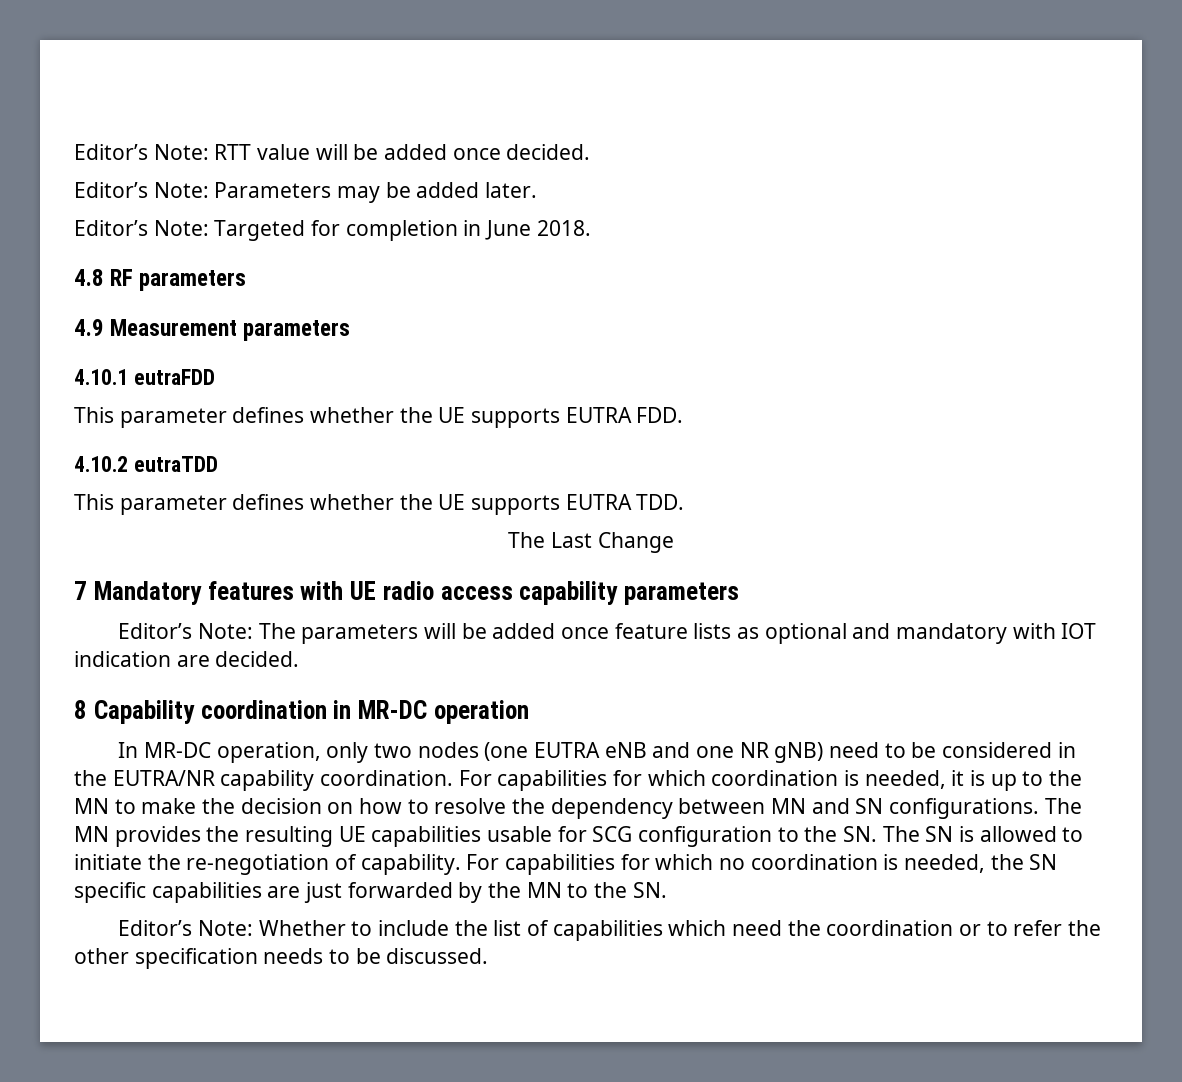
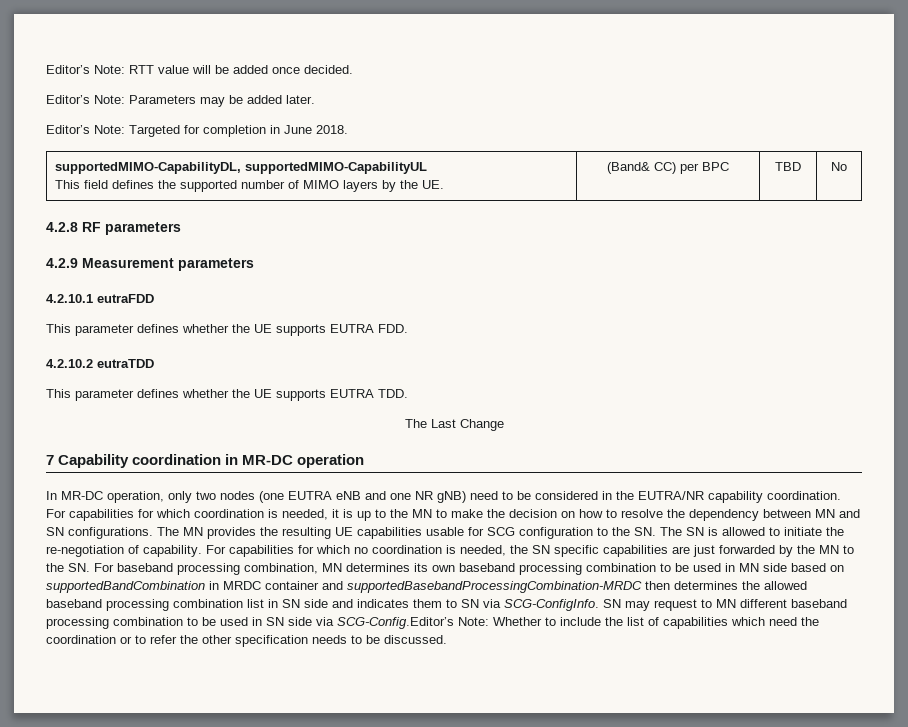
- 4.8 RF parameters
+ supportedMIMO-CapabilityDL, supportedMIMO-CapabilityUL
+ This field defines the supported number of MIMO layers by the UE. | (Band& CC) per BPC | TBD | No
+ 4.2.8 RF parameters
- 4.9 Measurement parameters
+ 4.2.9 Measurement parameters
- 4.10.1 eutraFDD
+ 4.2.10.1 eutraFDD
- 4.10.2 eutraTDD
+ 4.2.10.2 eutraTDD
- 7 Mandatory features with UE radio access capability parameters
- Editor’s Note: The parameters will be added once feature lists as optional and mandatory with IOT indication are decided.
- 8 Capability coordination in MR-DC operation
+ 7 Capability coordination in MR-DC operation
- For capabilities for which no coordination is needed, the SN specific capabilities are just forwarded by the MN to the SN.
- Editor’s Note: Whether to include the list of capabilities which need the coordination or to refer the other specification needs to be discussed.
+ For capabilities for which no coordination is needed, the SN specific capabilities are just forwarded by the MN to the SN. For baseband processing combination, MN determines its own baseband processing combination to be used in MN side based on supportedBandCombination in MRDC container and supportedBasebandProcessingCombination-MRDC then determines the allowed baseband processing combination list in SN side and indicates them to SN via SCG-ConfigInfo. SN may request to MN different baseband processing combination to be used in SN side via SCG-Config.Editor’s Note: Whether to include the list of capabilities which need the coordination or to refer the other specification needs to be discussed.

